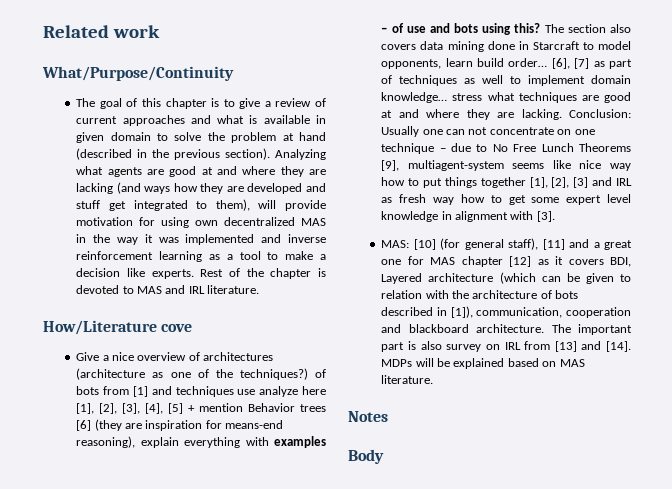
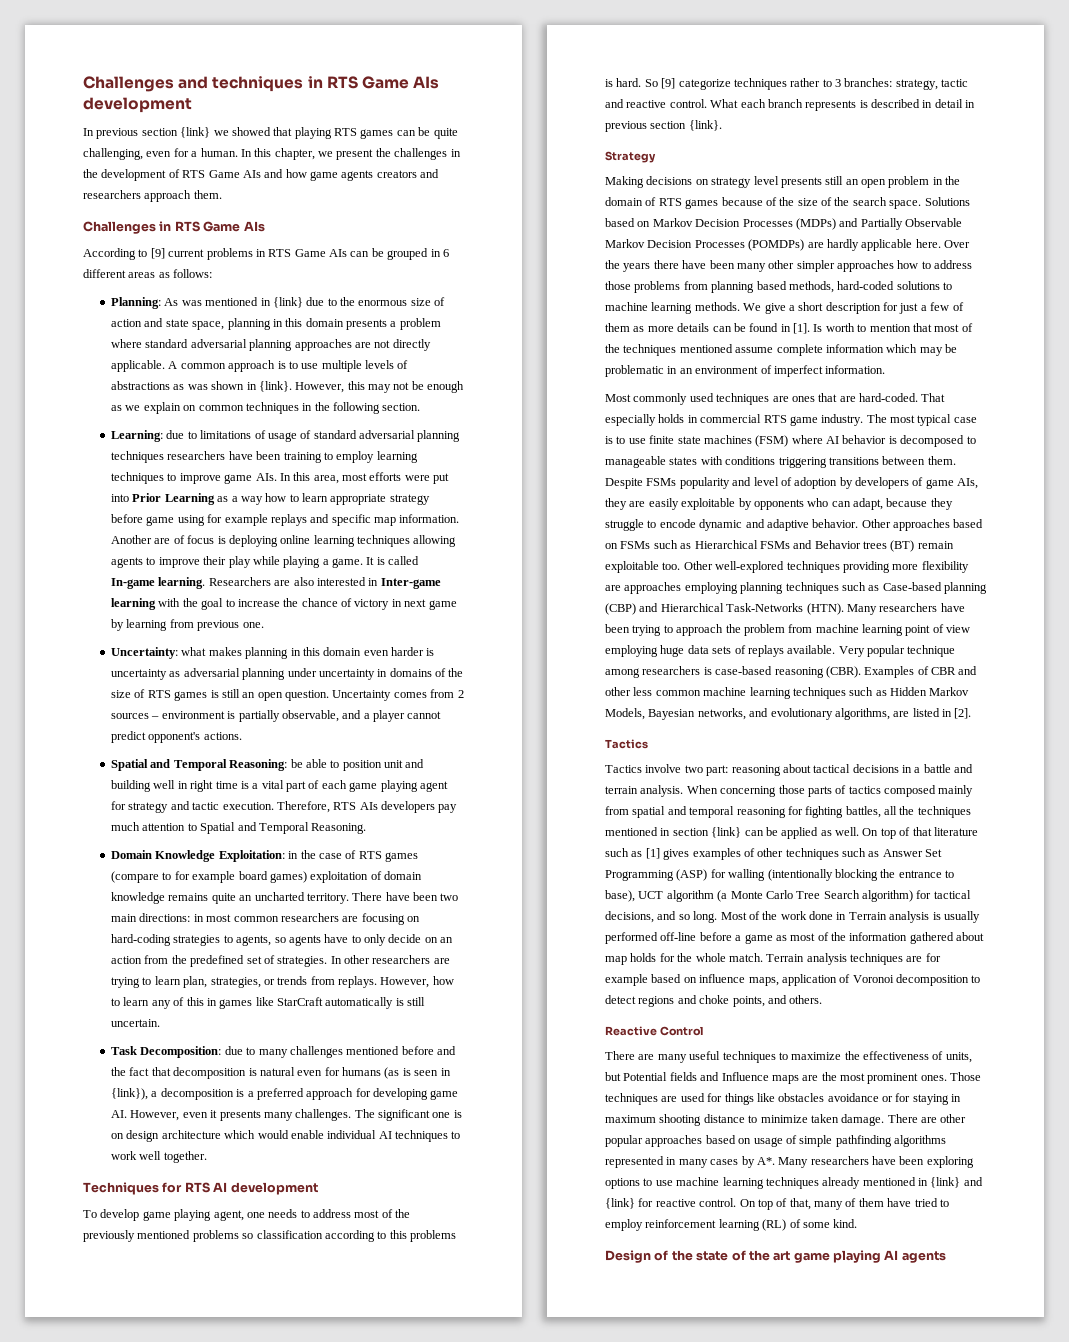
- Related work
- What/Purpose/Continuity
- The goal of this chapter is to give a review of current approaches and what is available in given domain to solve the problem at hand (described in the previous section). Analyzing what agents are good at and where they are lacking (and ways how they are developed and stuff get integrated to them), will provide motivation for using own decentralized MAS in the way it was implemented and inverse reinforcement learning as a tool to make a decision like experts. Rest of the chapter is devoted to MAS and IRL literature.
- How/Literature cove
- Give a nice overview of architectures (architecture as one of the techniques?) of bots from [1] and techniques use analyze here [1], [2], [3], [4], [5] + mention Behavior trees [6] (they are inspiration for means-end reasoning), explain everything with examples – of use and bots using this? The section also covers data mining done in Starcraft to model opponents, learn build order… [6], [7] as part of techniques as well to implement domain knowledge… stress what techniques are good at and where they are lacking. Conclusion: Usually one can not concentrate on one technique – due to No Free Lunch Theorems [9], multiagent-system seems like nice way how to put things together [1], [2], [3] and IRL as fresh way how to get some expert level knowledge in alignment with [3].
- MAS: [10] (for general staff), [11] and a great one for MAS chapter [12] as it covers BDI, Layered architecture (which can be given to relation with the architecture of bots described in [1]), communication, cooperation and blackboard architecture. The important part is also survey on IRL from [13] and [14]. MDPs will be explained based on MAS literature.
- Notes
- Body
+ Challenges and techniques in RTS Game AIs development
+ In previous section {link} we showed that playing RTS games can be quite challenging, even for a human. In this chapter, we present the challenges in the development of RTS Game AIs and how game agents creators and researchers approach them.
+ Challenges in RTS Game AIs
+ According to [9] current problems in RTS Game AIs can be grouped in 6 different areas as follows:
+ Planning: As was mentioned in {link} due to the enormous size of action and state space, planning in this domain presents a problem where standard adversarial planning approaches are not directly applicable. A common approach is to use multiple levels of abstractions as was shown in {link}. However, this may not be enough as we explain on common techniques in the following section.
+ Learning: due to limitations of usage of standard adversarial planning techniques researchers have been training to employ learning techniques to improve game AIs. In this area, most efforts were put into Prior Learning as a way how to learn appropriate strategy before game using for example replays and specific map information. Another are of focus is deploying online learning techniques allowing agents to improve their play while playing a game. It is called In-game learning. Researchers are also interested in Inter-game learning with the goal to increase the chance of victory in next game by learning from previous one.
+ Uncertainty: what makes planning in this domain even harder is uncertainty as adversarial planning under uncertainty in domains of the size of RTS games is still an open question. Uncertainty comes from 2 sources – environment is partially observable, and a player cannot predict opponent's actions.
+ Spatial and Temporal Reasoning: be able to position unit and building well in right time is a vital part of each game playing agent for strategy and tactic execution. Therefore, RTS AIs developers pay much attention to Spatial and Temporal Reasoning.
+ Domain Knowledge Exploitation: in the case of RTS games (compare to for example board games) exploitation of domain knowledge remains quite an uncharted territory. There have been two main directions: in most common researchers are focusing on hard-coding strategies to agents, so agents have to only decide on an action from the predefined set of strategies. In other researchers are trying to learn plan, strategies, or trends from replays. However, how to learn any of this in games like StarCraft automatically is still uncertain.
+ Task Decomposition: due to many challenges mentioned before and the fact that decomposition is natural even for humans (as is seen in {link}), a decomposition is a preferred approach for developing game AI. However, even it presents many challenges. The significant one is on design architecture which would enable individual AI techniques to work well together.
+ Techniques for RTS AI development
+ To develop game playing agent, one needs to address most of the previously mentioned problems so classification according to this problems is hard. So [9] categorize techniques rather to 3 branches: strategy, tactic and reactive control. What each branch represents is described in detail in previous section {link}.
+ Strategy
+ Making decisions on strategy level presents still an open problem in the domain of RTS games because of the size of the search space. Solutions based on Markov Decision Processes (MDPs) and Partially Observable Markov Decision Processes (POMDPs) are hardly applicable here. Over the years there have been many other simpler approaches how to address those problems from planning based methods, hard-coded solutions to machine learning methods. We give a short description for just a few of them as more details can be found in [1]. Is worth to mention that most of the techniques mentioned assume complete information which may be problematic in an environment of imperfect information.
+ Most commonly used techniques are ones that are hard-coded. That especially holds in commercial RTS game industry. The most typical case is to use finite state machines (FSM) where AI behavior is decomposed to manageable states with conditions triggering transitions between them. Despite FSMs popularity and level of adoption by developers of game AIs, they are easily exploitable by opponents who can adapt, because they struggle to encode dynamic and adaptive behavior. Other approaches based on FSMs such as Hierarchical FSMs and Behavior trees (BT) remain exploitable too. Other well-explored techniques providing more flexibility are approaches employing planning techniques such as Case-based planning (CBP) and Hierarchical Task-Networks (HTN). Many researchers have been trying to approach the problem from machine learning point of view employing huge data sets of replays available. Very popular technique among researchers is case-based reasoning (CBR). Examples of CBR and other less common machine learning techniques such as Hidden Markov Models, Bayesian networks, and evolutionary algorithms, are listed in [2].
+ Tactics
+ Tactics involve two part: reasoning about tactical decisions in a battle and terrain analysis. When concerning those parts of tactics composed mainly from spatial and temporal reasoning for fighting battles, all the techniques mentioned in section {link} can be applied as well. On top of that literature such as [1] gives examples of other techniques such as Answer Set Programming (ASP) for walling (intentionally blocking the entrance to base), UCT algorithm (a Monte Carlo Tree Search algorithm) for tactical decisions, and so long. Most of the work done in Terrain analysis is usually performed off-line before a game as most of the information gathered about map holds for the whole match. Terrain analysis techniques are for example based on influence maps, application of Voronoi decomposition to detect regions and choke points, and others.
+ Reactive Control
+ There are many useful techniques to maximize the effectiveness of units, but Potential fields and Influence maps are the most prominent ones. Those techniques are used for things like obstacles avoidance or for staying in maximum shooting distance to minimize taken damage. There are other popular approaches based on usage of simple pathfinding algorithms represented in many cases by A*. Many researchers have been exploring options to use machine learning techniques already mentioned in {link} and {link} for reactive control. On top of that, many of them have tried to employ reinforcement learning (RL) of some kind.
+ Design of the state of the art game playing AI agents

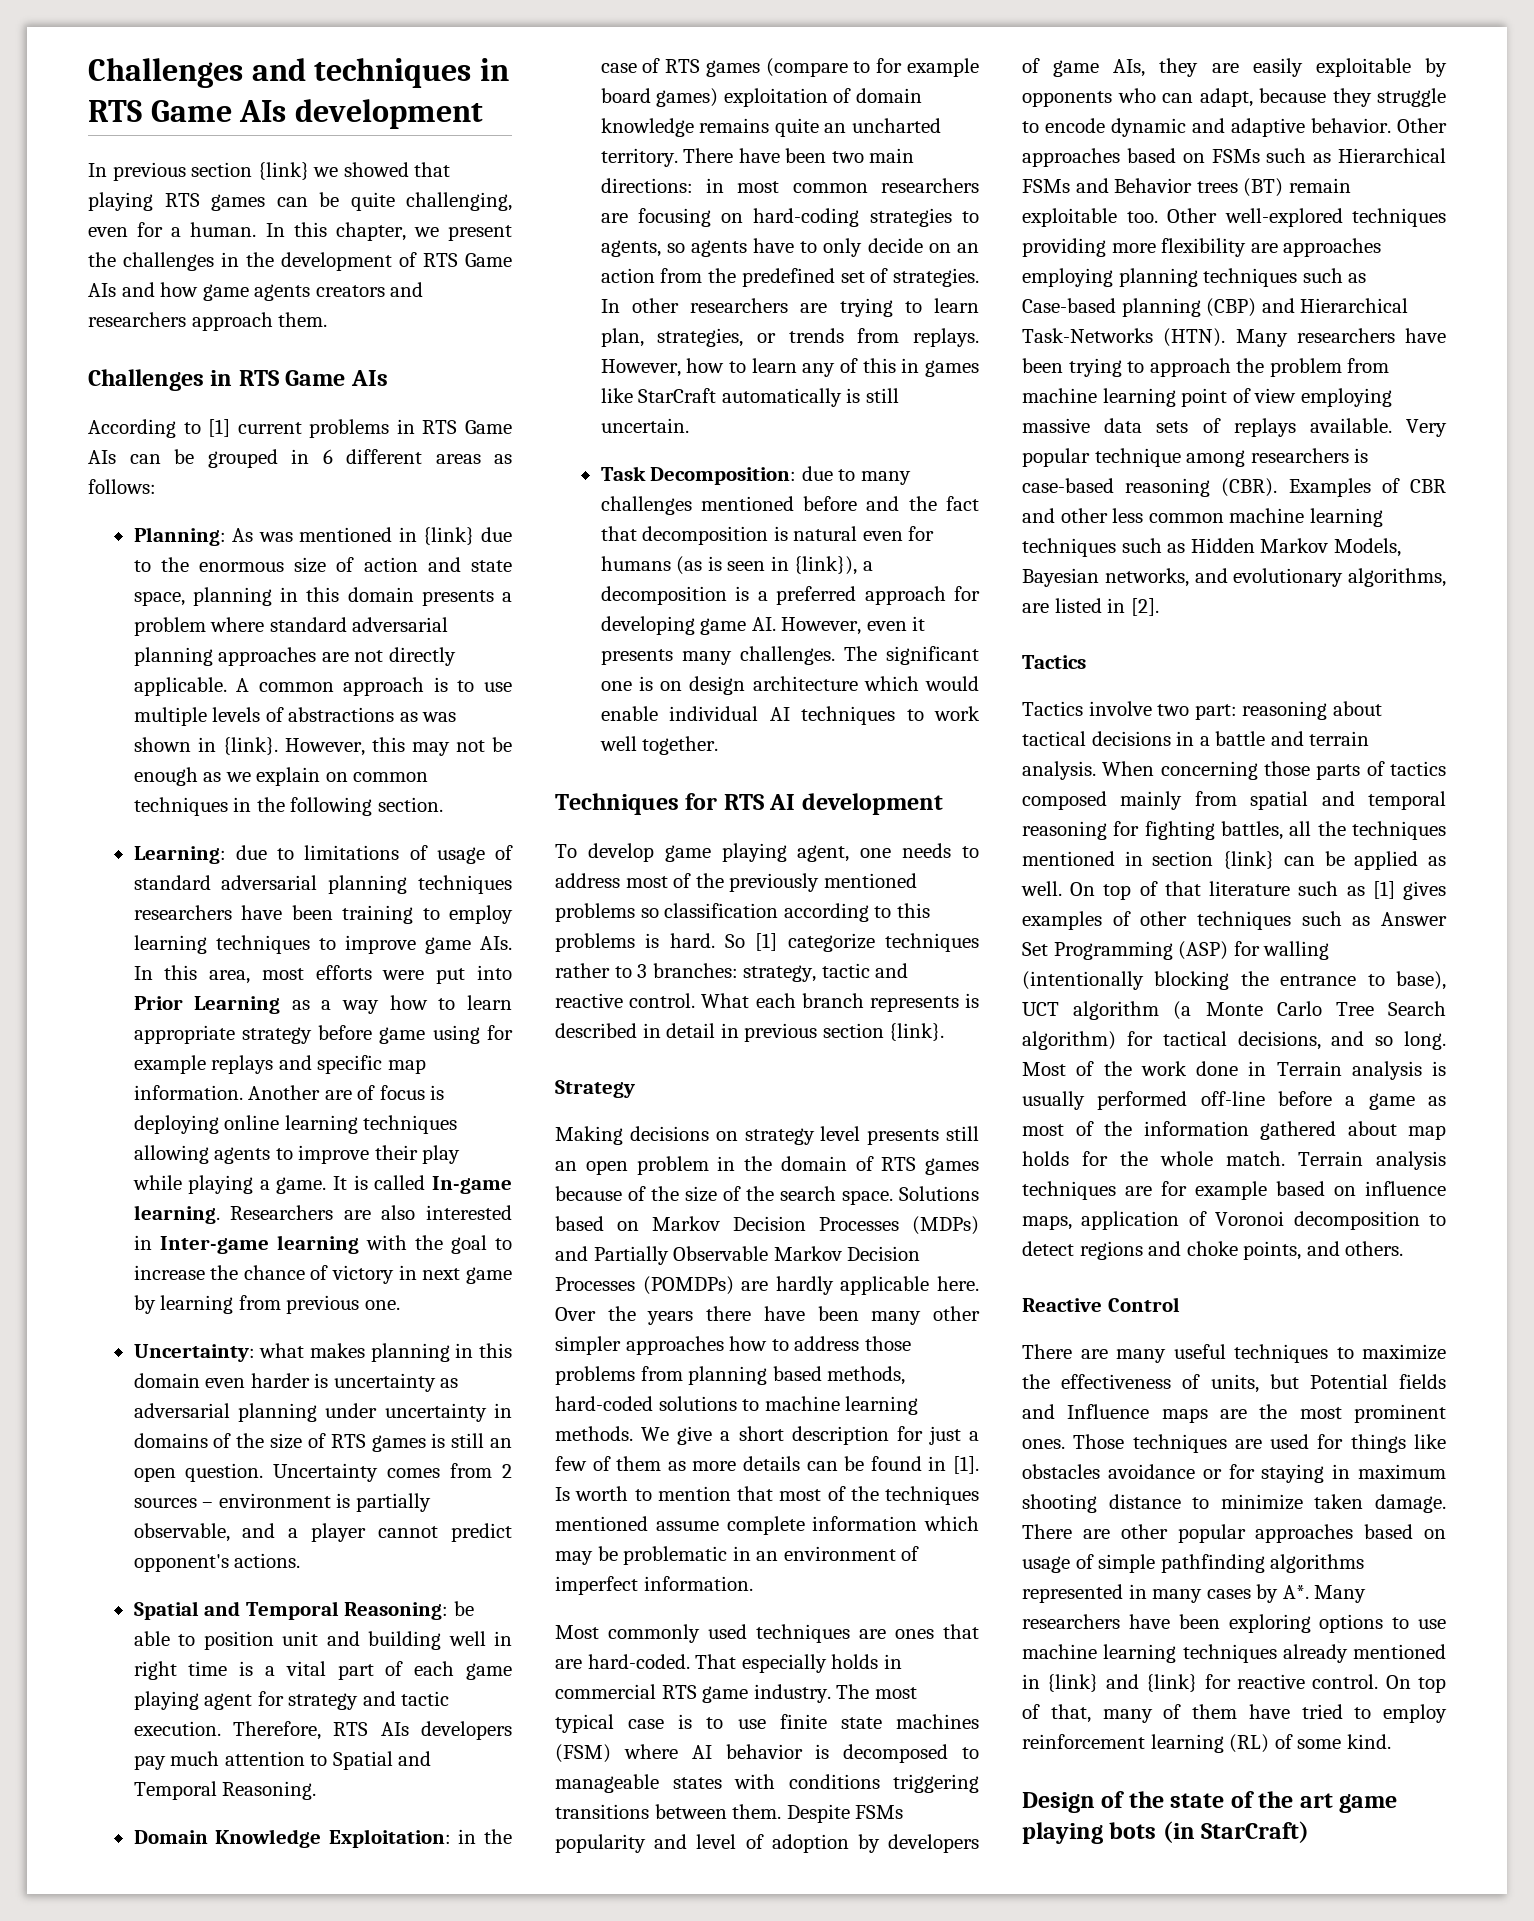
- According to [9] current problems in RTS Game AIs can be grouped in 6 different areas as follows:
+ According to [1] current problems in RTS Game AIs can be grouped in 6 different areas as follows:
- So [9] categorize techniques rather to 3 branches: strategy, tactic and reactive control.
+ So [1] categorize techniques rather to 3 branches: strategy, tactic and reactive control.
- Many researchers have been trying to approach the problem from machine learning point of view employing huge data sets of replays available.
+ Many researchers have been trying to approach the problem from machine learning point of view employing massive data sets of replays available.
- Design of the state of the art game playing AI agents
+ Design of the state of the art game playing bots (in StarCraft)

